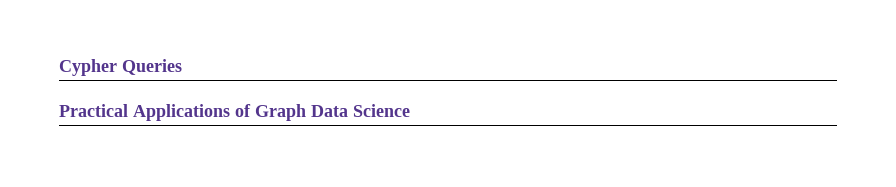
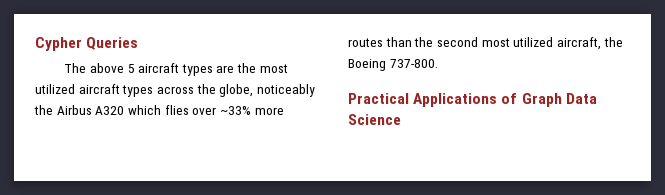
+ The above 5 aircraft types are the most utilized aircraft types across the globe, noticeably the Airbus A320 which flies over ~33% more routes than the second most utilized aircraft, the Boeing 737-800.

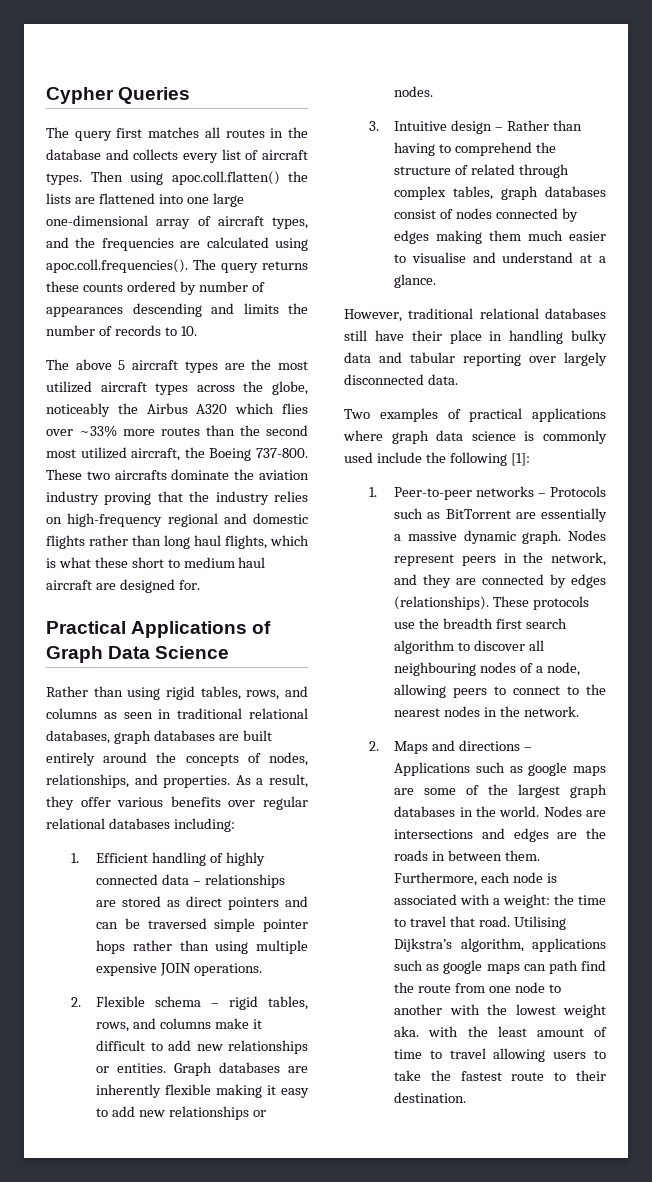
+ The query first matches all routes in the database and collects every list of aircraft types. Then using apoc.coll.flatten() the lists are flattened into one large one-dimensional array of aircraft types, and the frequencies are calculated using apoc.coll.frequencies(). The query returns these counts ordered by number of appearances descending and limits the number of records to 10.
+ These two aircrafts dominate the aviation industry proving that the industry relies on high-frequency regional and domestic flights rather than long haul flights, which is what these short to medium haul aircraft are designed for.
+ Rather than using rigid tables, rows, and columns as seen in traditional relational databases, graph databases are built entirely around the concepts of nodes, relationships, and properties. As a result, they offer various benefits over regular relational databases including:
+ 1. Efficient handling of highly connected data – relationships are stored as direct pointers and can be traversed simple pointer hops rather than using multiple expensive JOIN operations.
+ 2. Flexible schema – rigid tables, rows, and columns make it difficult to add new relationships or entities. Graph databases are inherently flexible making it easy to add new relationships or nodes.
+ 3. Intuitive design – Rather than having to comprehend the structure of related through complex tables, graph databases consist of nodes connected by edges making them much easier to visualise and understand at a glance.
+ However, traditional relational databases still have their place in handling bulky data and tabular reporting over largely disconnected data.
+ Two examples of practical applications where graph data science is commonly used include the following [1]:
+ 1. Peer-to-peer networks – Protocols such as BitTorrent are essentially a massive dynamic graph. Nodes represent peers in the network, and they are connected by edges (relationships). These protocols use the breadth first search algorithm to discover all neighbouring nodes of a node, allowing peers to connect to the nearest nodes in the network.
+ 2. Maps and directions – Applications such as google maps are some of the largest graph databases in the world. Nodes are intersections and edges are the roads in between them. Furthermore, each node is associated with a weight: the time to travel that road. Utilising Dijkstra’s algorithm, applications such as google maps can path find the route from one node to another with the lowest weight aka. with the least amount of time to travel allowing users to take the fastest route to their destination.

